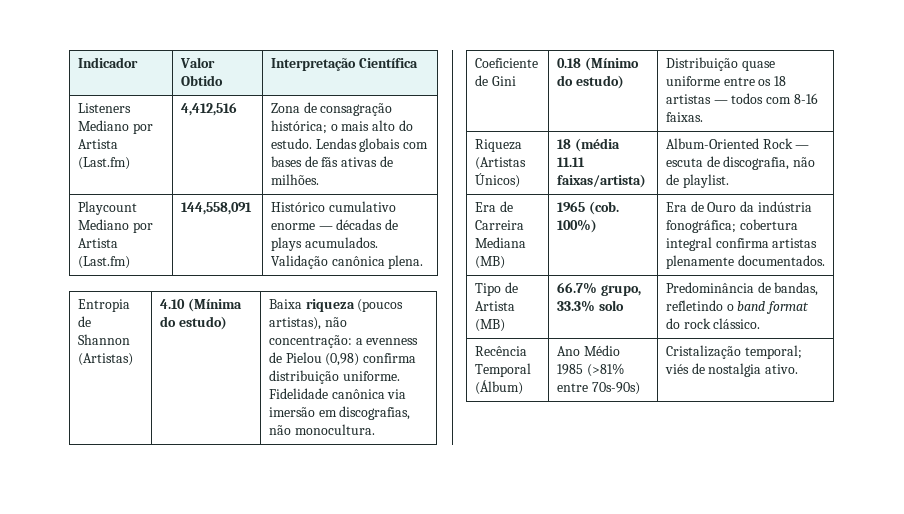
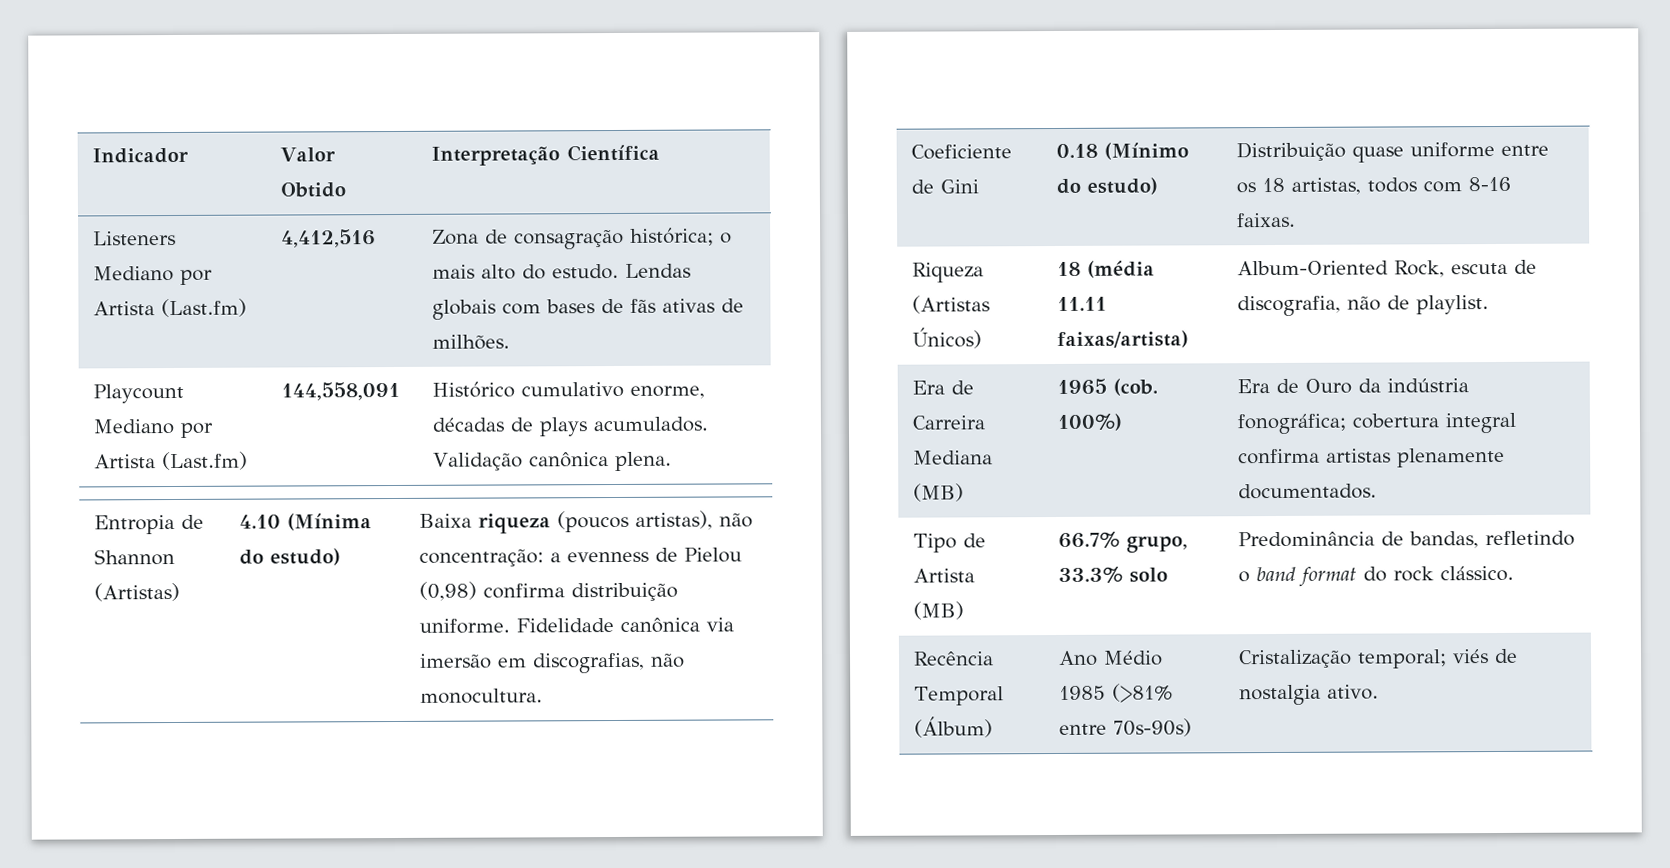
- Playcount Mediano por Artista (Last.fm) | 144,558,091 | Histórico cumulativo enorme — décadas de plays acumulados. Validação canônica plena.
+ Playcount Mediano por Artista (Last.fm) | 144,558,091 | Histórico cumulativo enorme, décadas de plays acumulados. Validação canônica plena.
- Coeficiente de Gini | 0.18 (Mínimo do estudo) | Distribuição quase uniforme entre os 18 artistas — todos com 8-16 faixas.
+ Coeficiente de Gini | 0.18 (Mínimo do estudo) | Distribuição quase uniforme entre os 18 artistas, todos com 8-16 faixas.
- Riqueza (Artistas Únicos) | 18 (média 11.11 faixas/artista) | Album-Oriented Rock — escuta de discografia, não de playlist.
+ Riqueza (Artistas Únicos) | 18 (média 11.11 faixas/artista) | Album-Oriented Rock, escuta de discografia, não de playlist.

